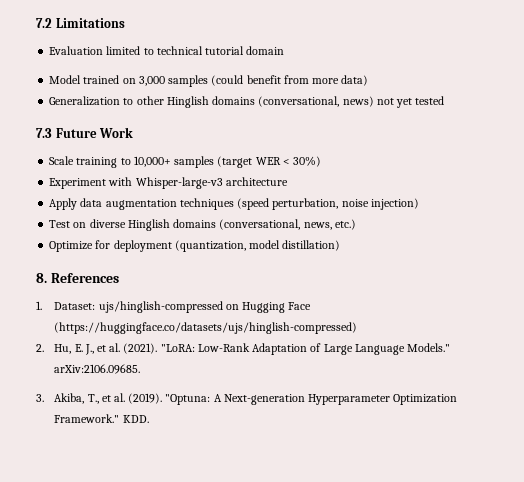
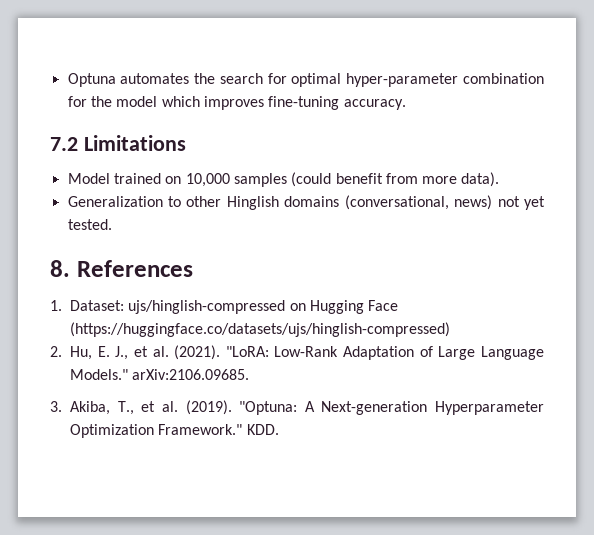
+ Optuna automates the search for optimal hyper-parameter combination for the model which improves fine-tuning accuracy.
  7.2 Limitations
- Evaluation limited to technical tutorial domain
- Model trained on 3,000 samples (could benefit from more data)
+ Model trained on 10,000 samples (could benefit from more data).
- Generalization to other Hinglish domains (conversational, news) not yet tested
- 7.3 Future Work
- Scale training to 10,000+ samples (target WER < 30%)
- Experiment with Whisper-large-v3 architecture
- Apply data augmentation techniques (speed perturbation, noise injection)
- Test on diverse Hinglish domains (conversational, news, etc.)
- Optimize for deployment (quantization, model distillation)
+ Generalization to other Hinglish domains (conversational, news) not yet tested.

